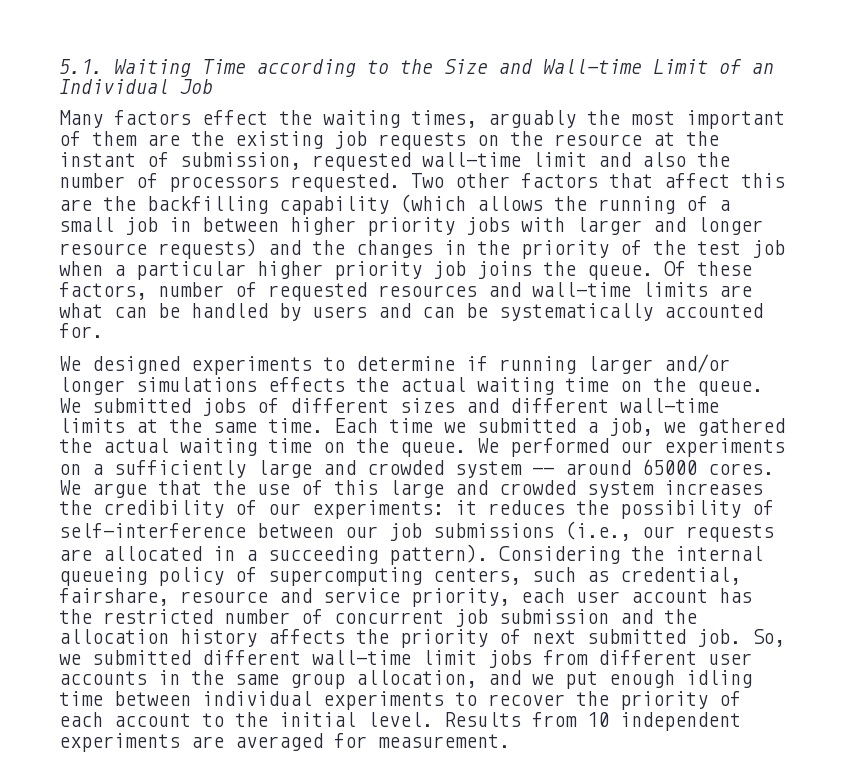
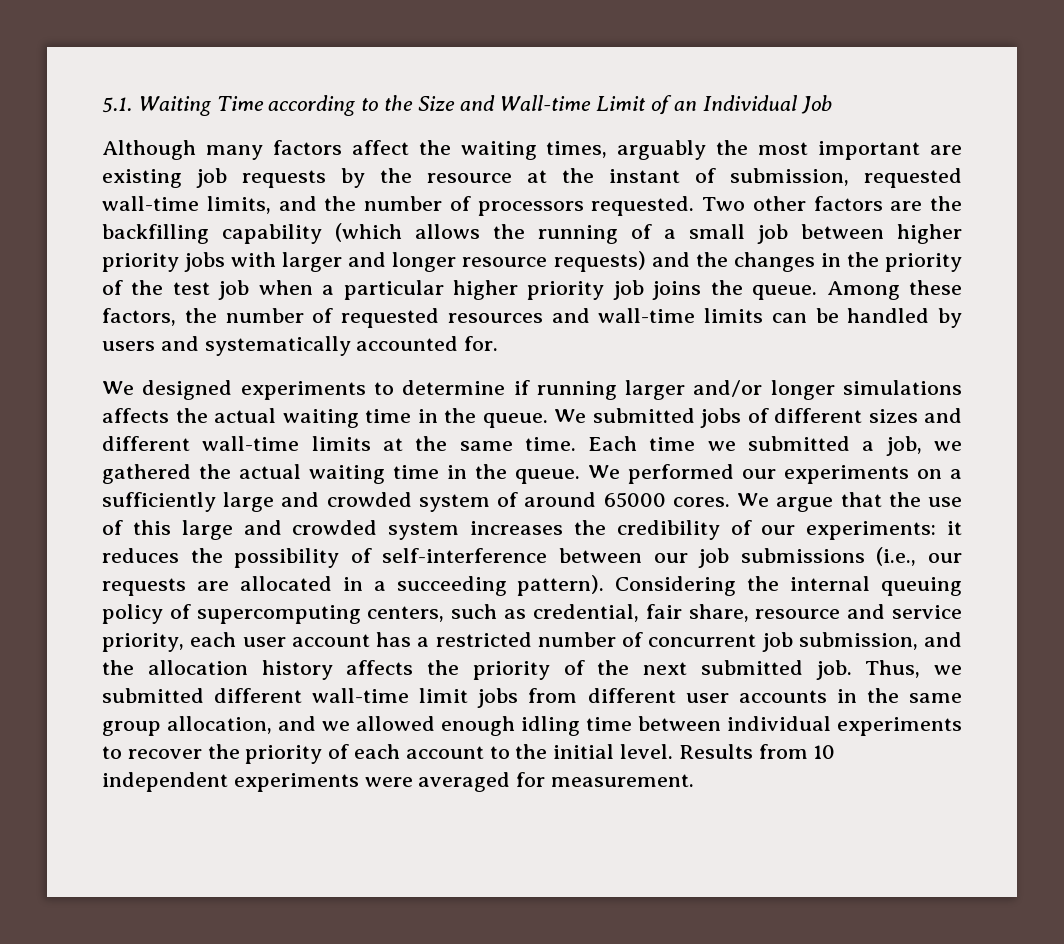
- Many factors effect the waiting times, arguably the most important of them are the existing job requests on the resource at the instant of submission, requested wall-time limit and also the number of processors requested.
+ Although many factors affect the waiting times, arguably the most important are existing job requests by the resource at the instant of submission, requested wall-time limits, and the number of processors requested.
- Two other factors that affect this are the backfilling capability (which allows the running of a small job in between higher priority jobs with larger and longer resource requests) and the changes in the priority of the test job when a particular higher priority job joins the queue.
+ Two other factors are the backfilling capability (which allows the running of a small job between higher priority jobs with larger and longer resource requests) and the changes in the priority of the test job when a particular higher priority job joins the queue.
- Of these factors, number of requested resources and wall-time limits are what can be handled by users and can be systematically accounted for.
+ Among these factors, the number of requested resources and wall-time limits can be handled by users and systematically accounted for.
- We designed experiments to determine if running larger and/or longer simulations effects the actual waiting time on the queue.
+ We designed experiments to determine if running larger and/or longer simulations affects the actual waiting time in the queue.
- Each time we submitted a job, we gathered the actual waiting time on the queue.
+ Each time we submitted a job, we gathered the actual waiting time in the queue.
- We performed our experiments on a sufficiently large and crowded system -- around 65000 cores.
+ We performed our experiments on a sufficiently large and crowded system of around 65000 cores.
- Considering the internal queueing policy of supercomputing centers, such as credential, fairshare, resource and service priority, each user account has the restricted number of concurrent job submission and the allocation history affects the priority of next submitted job.
+ Considering the internal queuing policy of supercomputing centers, such as credential, fair share, resource and service priority, each user account has a restricted number of concurrent job submission, and the allocation history affects the priority of the next submitted job.
- So, we submitted different wall-time limit jobs from different user accounts in the same group allocation, and we put enough idling time between individual experiments to recover the priority of each account to the initial level.
+ Thus, we submitted different wall-time limit jobs from different user accounts in the same group allocation, and we allowed enough idling time between individual experiments to recover the priority of each account to the initial level.
- Results from 10 independent experiments are averaged for measurement.
+ Results from 10 independent experiments were averaged for measurement.

